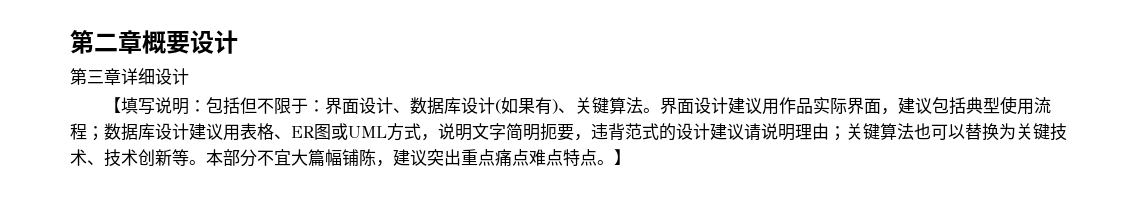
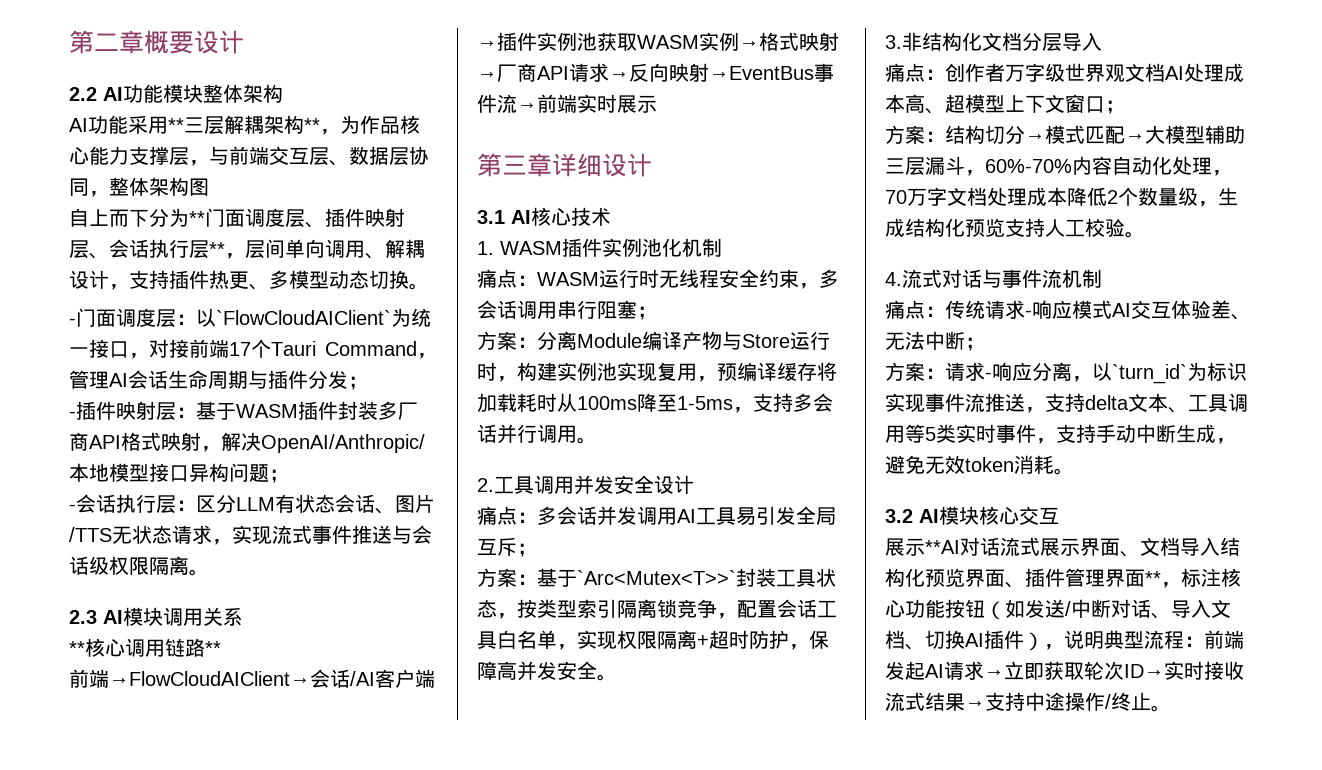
+ 2.2 AI功能模块整体架构
+ AI功能采用**三层解耦架构**，为作品核心能力支撑层，与前端交互层、数据层协同，整体架构图
+ 自上而下分为**门面调度层、插件映射层、会话执行层**，层间单向调用、解耦设计，支持插件热更、多模型动态切换。
+ -门面调度层：以`FlowCloudAIClient`为统一接口，对接前端17个Tauri Command，管理AI会话生命周期与插件分发；
+ -插件映射层：基于WASM插件封装多厂商API格式映射，解决OpenAI/Anthropic/本地模型接口异构问题；
+ -会话执行层：区分LLM有状态会话、图片/TTS无状态请求，实现流式事件推送与会话级权限隔离。
+ 2.3 AI模块调用关系
+ **核心调用链路**
+ 前端→FlowCloudAIClient→会话/AI客户端→插件实例池获取WASM实例→格式映射→厂商API请求→反向映射→EventBus事件流→前端实时展示
  第三章详细设计
- 【填写说明：包括但不限于：界面设计、数据库设计(如果有)、关键算法。界面设计建议用作品实际界面，建议包括典型使用流程；数据库设计建议用表格、ER图或UML方式，说明文字简明扼要，违背范式的设计建议请说明理由；关键算法也可以替换为关键技术、技术创新等。本部分不宜大篇幅铺陈，建议突出重点痛点难点特点。】
+ 3.1 AI核心技术
+ 1. WASM插件实例池化机制
+ 痛点：WASM运行时无线程安全约束，多会话调用串行阻塞；
+ 方案：分离Module编译产物与Store运行时，构建实例池实现复用，预编译缓存将加载耗时从100ms降至1-5ms，支持多会话并行调用。
+ 2.工具调用并发安全设计
+ 痛点：多会话并发调用AI工具易引发全局互斥；
+ 方案：基于`Arc<Mutex<T>>`封装工具状态，按类型索引隔离锁竞争，配置会话工具白名单，实现权限隔离+超时防护，保障高并发安全。
+ 3.非结构化文档分层导入
+ 痛点：创作者万字级世界观文档AI处理成本高、超模型上下文窗口；
+ 方案：结构切分→模式匹配→大模型辅助三层漏斗，60%-70%内容自动化处理，70万字文档处理成本降低2个数量级，生成结构化预览支持人工校验。
+ 4.流式对话与事件流机制
+ 痛点：传统请求-响应模式AI交互体验差、无法中断；
+ 方案：请求-响应分离，以`turn_id`为标识实现事件流推送，支持delta文本、工具调用等5类实时事件，支持手动中断生成，避免无效token消耗。
+ 3.2 AI模块核心交互
+ 展示**AI对话流式展示界面、文档导入结构化预览界面、插件管理界面**，标注核心功能按钮（如发送/中断对话、导入文档、切换AI插件），说明典型流程：前端发起AI请求→立即获取轮次ID→实时接收流式结果→支持中途操作/终止。

